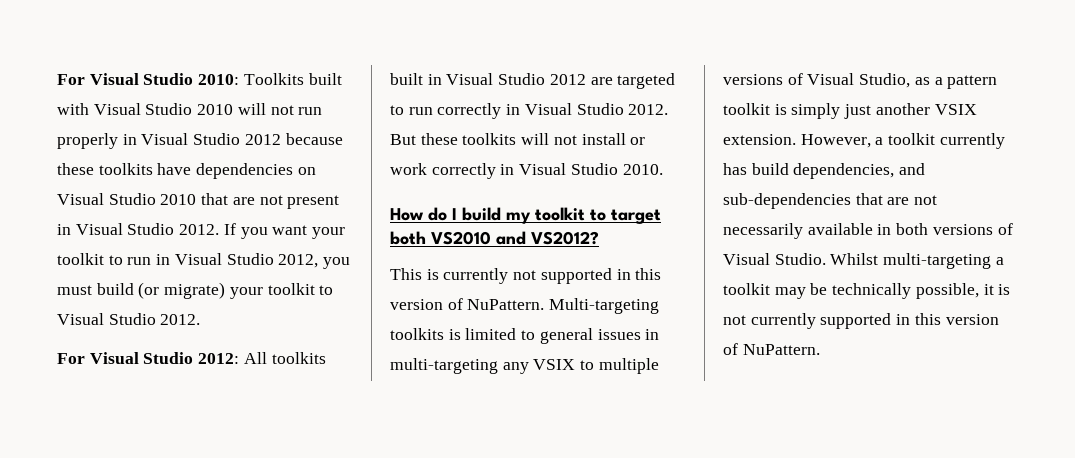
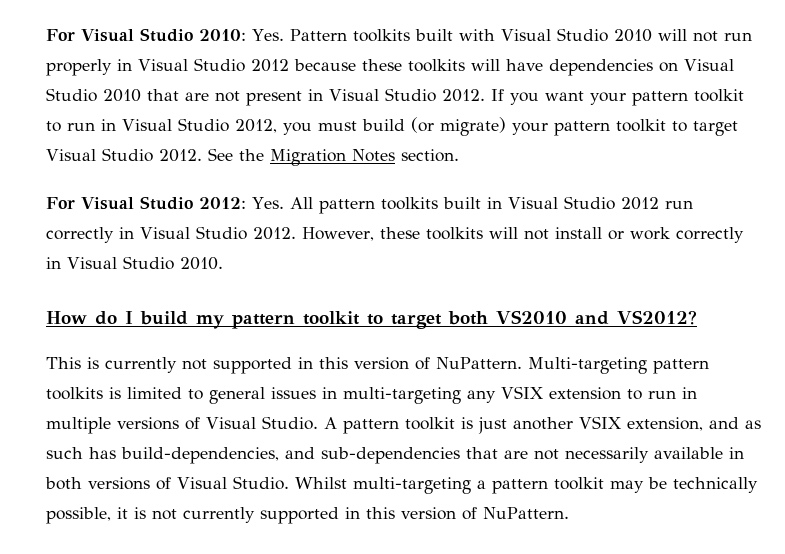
- For Visual Studio 2010: Toolkits built with Visual Studio 2010 will not run properly in Visual Studio 2012 because these toolkits have dependencies on Visual Studio 2010 that are not present in Visual Studio 2012.
+ For Visual Studio 2010: Yes. Pattern toolkits built with Visual Studio 2010 will not run properly in Visual Studio 2012 because these toolkits will have dependencies on Visual Studio 2010 that are not present in Visual Studio 2012.
- If you want your toolkit to run in Visual Studio 2012, you must build (or migrate) your toolkit to Visual Studio 2012.
+ If you want your pattern toolkit to run in Visual Studio 2012, you must build (or migrate) your pattern toolkit to target Visual Studio 2012. See the Migration Notes section.
- For Visual Studio 2012: All toolkits built in Visual Studio 2012 are targeted to run correctly in Visual Studio 2012.
+ For Visual Studio 2012: Yes. All pattern toolkits built in Visual Studio 2012 run correctly in Visual Studio 2012.
- But these toolkits will not install or work correctly in Visual Studio 2010.
+ However, these toolkits will not install or work correctly in Visual Studio 2010.
- How do I build my toolkit to target both VS2010 and VS2012?
+ How do I build my pattern toolkit to target both VS2010 and VS2012?
- Multi-targeting toolkits is limited to general issues in multi-targeting any VSIX to multiple versions of Visual Studio, as a pattern toolkit is simply just another VSIX extension. However, a toolkit currently has build dependencies, and sub-dependencies that are not necessarily available in both versions of Visual Studio.
+ Multi-targeting pattern toolkits is limited to general issues in multi-targeting any VSIX extension to run in multiple versions of Visual Studio. A pattern toolkit is just another VSIX extension, and as such has build-dependencies, and sub-dependencies that are not necessarily available in both versions of Visual Studio.
- Whilst multi-targeting a toolkit may be technically possible, it is not currently supported in this version of NuPattern.
+ Whilst multi-targeting a pattern toolkit may be technically possible, it is not currently supported in this version of NuPattern.

